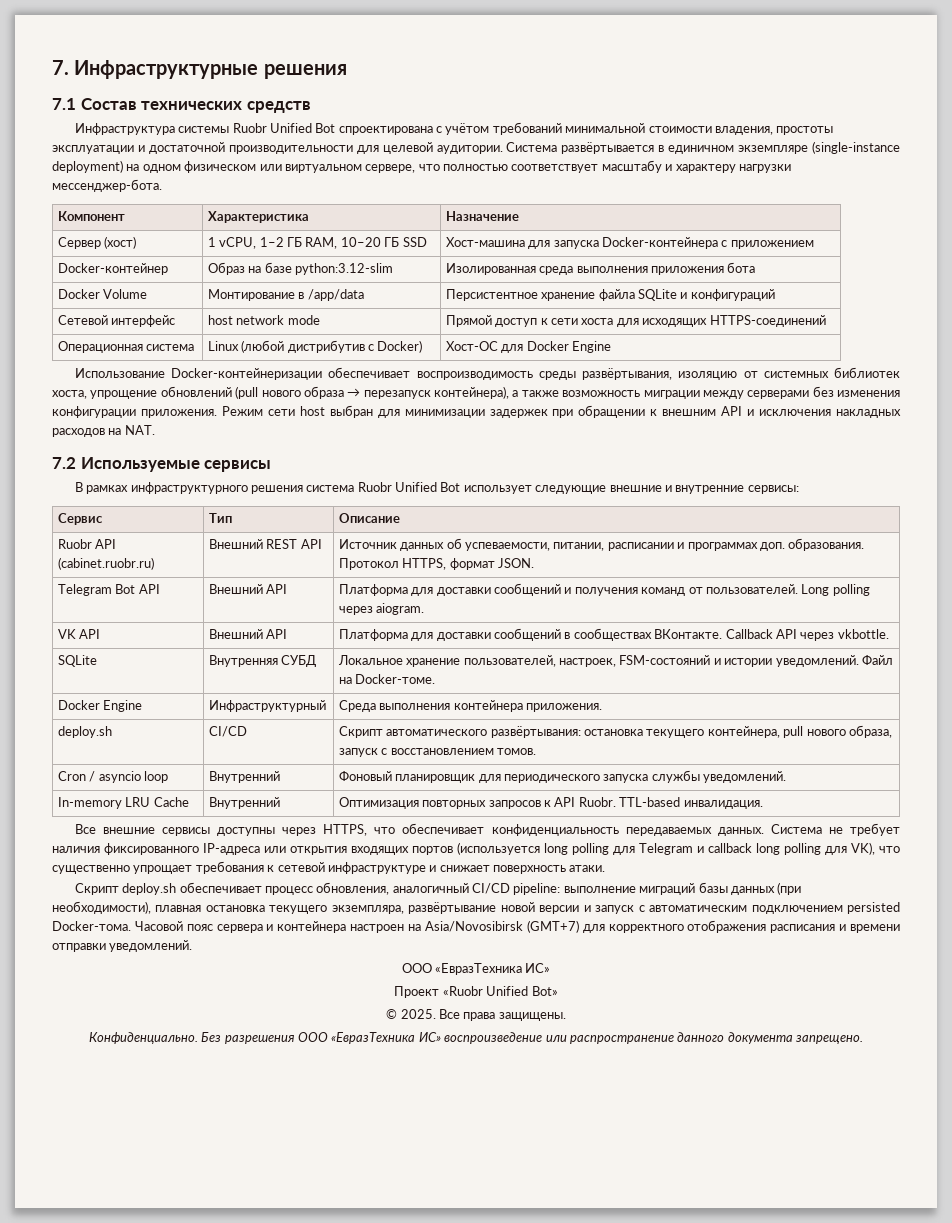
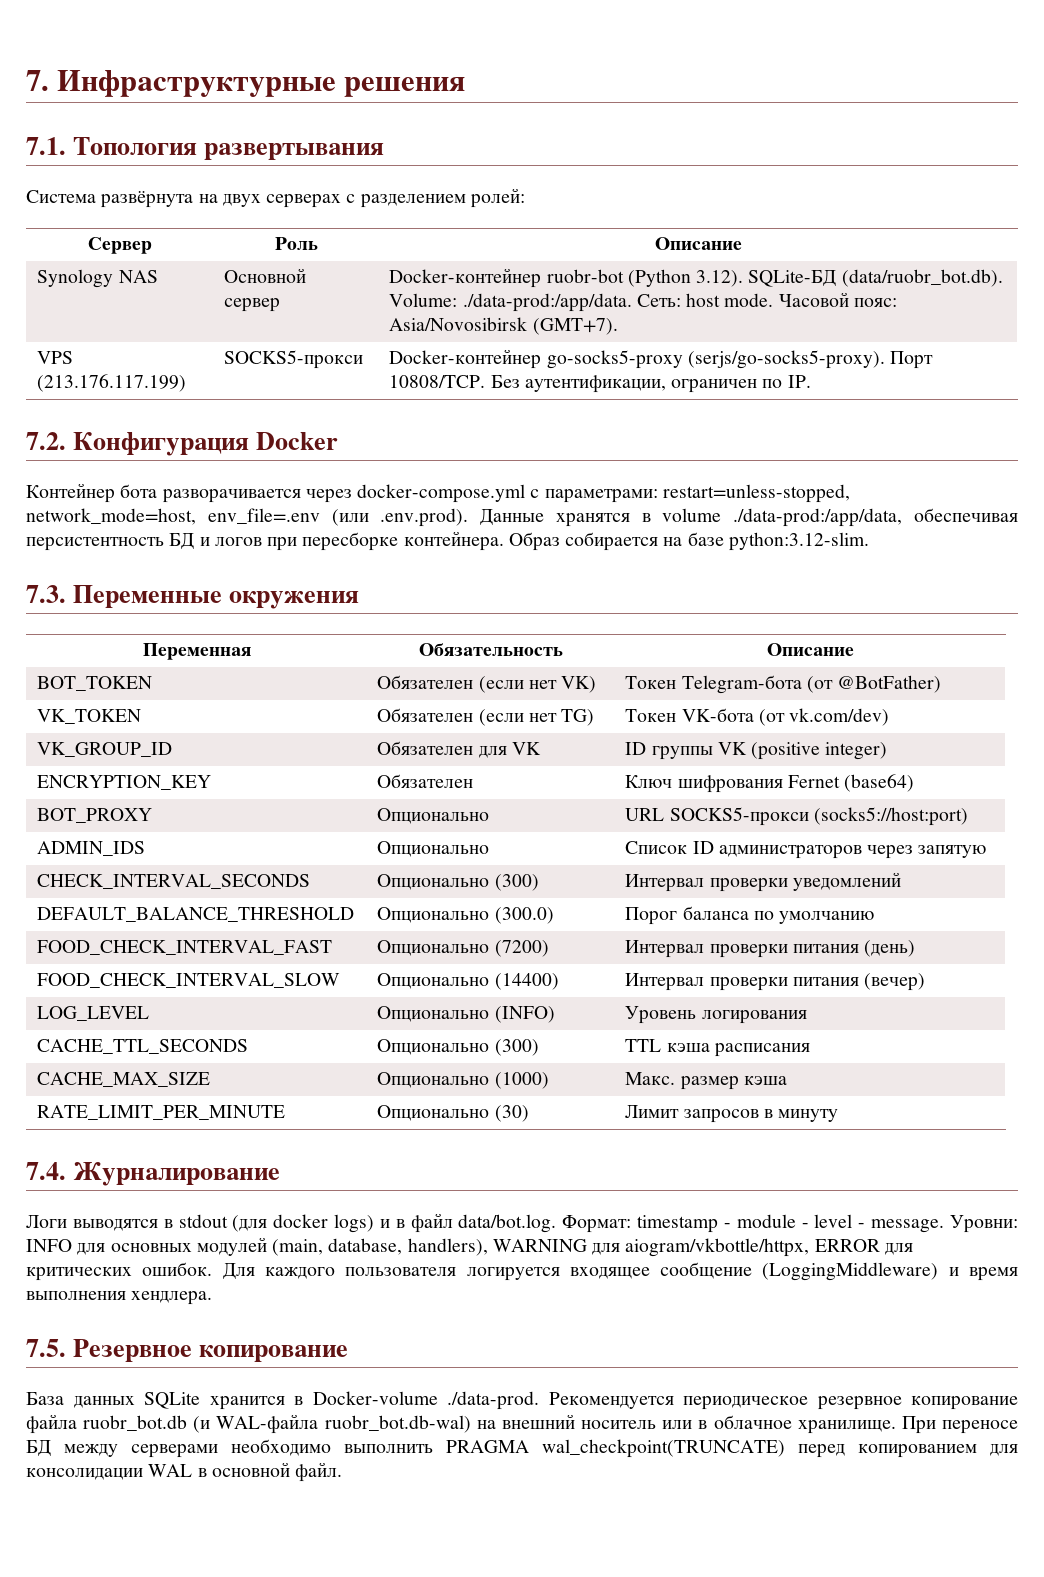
- 7.1 Состав технических средств
- Инфраструктура системы Ruobr Unified Bot спроектирована с учётом требований минимальной стоимости владения, простоты эксплуатации и достаточной производительности для целевой аудитории. Система развёртывается в единичном экземпляре (single-instance deployment) на одном физическом или виртуальном сервере, что полностью соответствует масштабу и характеру нагрузки мессенджер-бота.
- Компонент | Характеристика | Назначение
- Сервер (хост) | 1 vCPU, 1–2 ГБ RAM, 10–20 ГБ SSD | Хост-машина для запуска Docker-контейнера с приложением
- Docker-контейнер | Образ на базе python:3.12-slim | Изолированная среда выполнения приложения бота
- Docker Volume | Монтирование в /app/data | Персистентное хранение файла SQLite и конфигураций
- Сетевой интерфейс | host network mode | Прямой доступ к сети хоста для исходящих HTTPS-соединений
- Операционная система | Linux (любой дистрибутив с Docker) | Хост-ОС для Docker Engine
- Использование Docker-контейнеризации обеспечивает воспроизводимость среды развёртывания, изоляцию от системных библиотек хоста, упрощение обновлений (pull нового образа → перезапуск контейнера), а также возможность миграции между серверами без изменения конфигурации приложения. Режим сети host выбран для минимизации задержек при обращении к внешним API и исключения накладных расходов на NAT.
- 7.2 Используемые сервисы
- В рамках инфраструктурного решения система Ruobr Unified Bot использует следующие внешние и внутренние сервисы:
- Сервис | Тип | Описание
- Ruobr API (cabinet.ruobr.ru) | Внешний REST API | Источник данных об успеваемости, питании, расписании и программах доп. образования. Протокол HTTPS, формат JSON.
- Telegram Bot API | Внешний API | Платформа для доставки сообщений и получения команд от пользователей. Long polling через aiogram.
- VK API | Внешний API | Платформа для доставки сообщений в сообществах ВКонтакте. Callback API через vkbottle.
- SQLite | Внутренняя СУБД | Локальное хранение пользователей, настроек, FSM-состояний и истории уведомлений. Файл на Docker-томе.
- Docker Engine | Инфраструктурный | Среда выполнения контейнера приложения.
- deploy.sh | CI/CD | Скрипт автоматического развёртывания: остановка текущего контейнера, pull нового образа, запуск с восстановлением томов.
- Cron / asyncio loop | Внутренний | Фоновый планировщик для периодического запуска службы уведомлений.
- In-memory LRU Cache | Внутренний | Оптимизация повторных запросов к API Ruobr. TTL-based инвалидация.
- Все внешние сервисы доступны через HTTPS, что обеспечивает конфиденциальность передаваемых данных. Система не требует наличия фиксированного IP-адреса или открытия входящих портов (используется long polling для Telegram и callback long polling для VK), что существенно упрощает требования к сетевой инфраструктуре и снижает поверхность атаки.
- Скрипт deploy.sh обеспечивает процесс обновления, аналогичный CI/CD pipeline: выполнение миграций базы данных (при необходимости), плавная остановка текущего экземпляра, развёртывание новой версии и запуск с автоматическим подключением persisted Docker-тома. Часовой пояс сервера и контейнера настроен на Asia/Novosibirsk (GMT+7) для корректного отображения расписания и времени отправки уведомлений.
- ООО «ЕвразТехника ИС»
- Проект «Ruobr Unified Bot»
- © 2025. Все права защищены.
- Конфиденциально. Без разрешения ООО «ЕвразТехника ИС» воспроизведение или распространение данного документа запрещено.
+ 7.1. Топология развертывания
+ Система развёрнута на двух серверах с разделением ролей:
+ Сервер | Роль | Описание
+ Synology NAS | Основной сервер | Docker-контейнер ruobr-bot (Python 3.12). SQLite-БД (data/ruobr_bot.db). Volume: ./data-prod:/app/data. Сеть: host mode. Часовой пояс: Asia/Novosibirsk (GMT+7).
+ VPS (213.176.117.199) | SOCKS5-прокси | Docker-контейнер go-socks5-proxy (serjs/go-socks5-proxy). Порт 10808/TCP. Без аутентификации, ограничен по IP.
+ 7.2. Конфигурация Docker
+ Контейнер бота разворачивается через docker-compose.yml с параметрами: restart=unless-stopped, network_mode=host, env_file=.env (или .env.prod). Данные хранятся в volume ./data-prod:/app/data, обеспечивая персистентность БД и логов при пересборке контейнера. Образ собирается на базе python:3.12-slim.
+ 7.3. Переменные окружения
+ Переменная | Обязательность | Описание
+ BOT_TOKEN | Обязателен (если нет VK) | Токен Telegram-бота (от @BotFather)
+ VK_TOKEN | Обязателен (если нет TG) | Токен VK-бота (от vk.com/dev)
+ VK_GROUP_ID | Обязателен для VK | ID группы VK (positive integer)
+ ENCRYPTION_KEY | Обязателен | Ключ шифрования Fernet (base64)
+ BOT_PROXY | Опционально | URL SOCKS5-прокси (socks5://host:port)
+ ADMIN_IDS | Опционально | Список ID администраторов через запятую
+ CHECK_INTERVAL_SECONDS | Опционально (300) | Интервал проверки уведомлений
+ DEFAULT_BALANCE_THRESHOLD | Опционально (300.0) | Порог баланса по умолчанию
+ FOOD_CHECK_INTERVAL_FAST | Опционально (7200) | Интервал проверки питания (день)
+ FOOD_CHECK_INTERVAL_SLOW | Опционально (14400) | Интервал проверки питания (вечер)
+ LOG_LEVEL | Опционально (INFO) | Уровень логирования
+ CACHE_TTL_SECONDS | Опционально (300) | TTL кэша расписания
+ CACHE_MAX_SIZE | Опционально (1000) | Макс. размер кэша
+ RATE_LIMIT_PER_MINUTE | Опционально (30) | Лимит запросов в минуту
+ 7.4. Журналирование
+ Логи выводятся в stdout (для docker logs) и в файл data/bot.log. Формат: timestamp - module - level - message. Уровни: INFO для основных модулей (main, database, handlers), WARNING для aiogram/vkbottle/httpx, ERROR для критических ошибок. Для каждого пользователя логируется входящее сообщение (LoggingMiddleware) и время выполнения хендлера.
+ 7.5. Резервное копирование
+ База данных SQLite хранится в Docker-volume ./data-prod. Рекомендуется периодическое резервное копирование файла ruobr_bot.db (и WAL-файла ruobr_bot.db-wal) на внешний носитель или в облачное хранилище. При переносе БД между серверами необходимо выполнить PRAGMA wal_checkpoint(TRUNCATE) перед копированием для консолидации WAL в основной файл.

